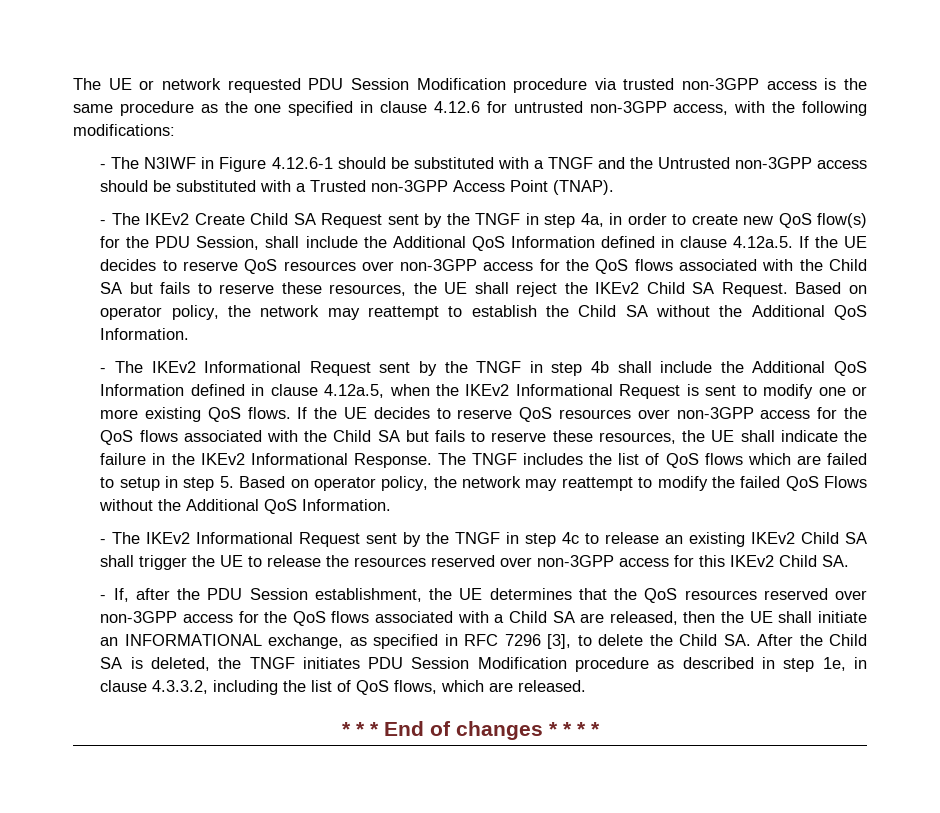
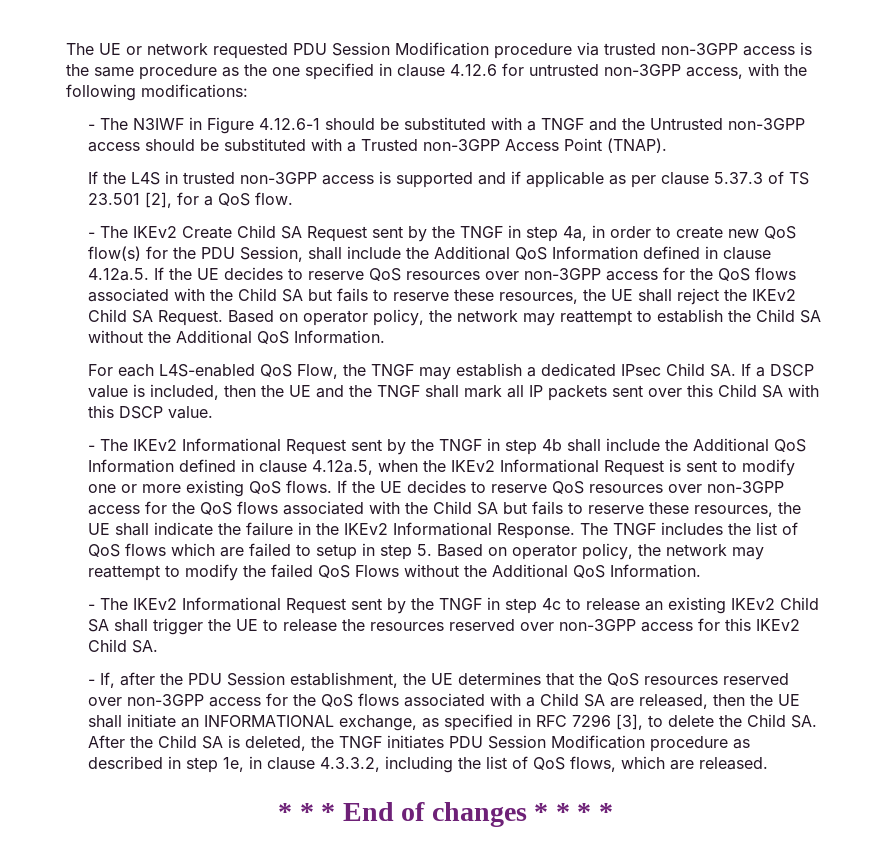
+ If the L4S in trusted non-3GPP access is supported and if applicable as per clause 5.37.3 of TS 23.501 [2], for a QoS flow.
+ For each L4S-enabled QoS Flow, the TNGF may establish a dedicated IPsec Child SA. If a DSCP value is included, then the UE and the TNGF shall mark all IP packets sent over this Child SA with this DSCP value.

